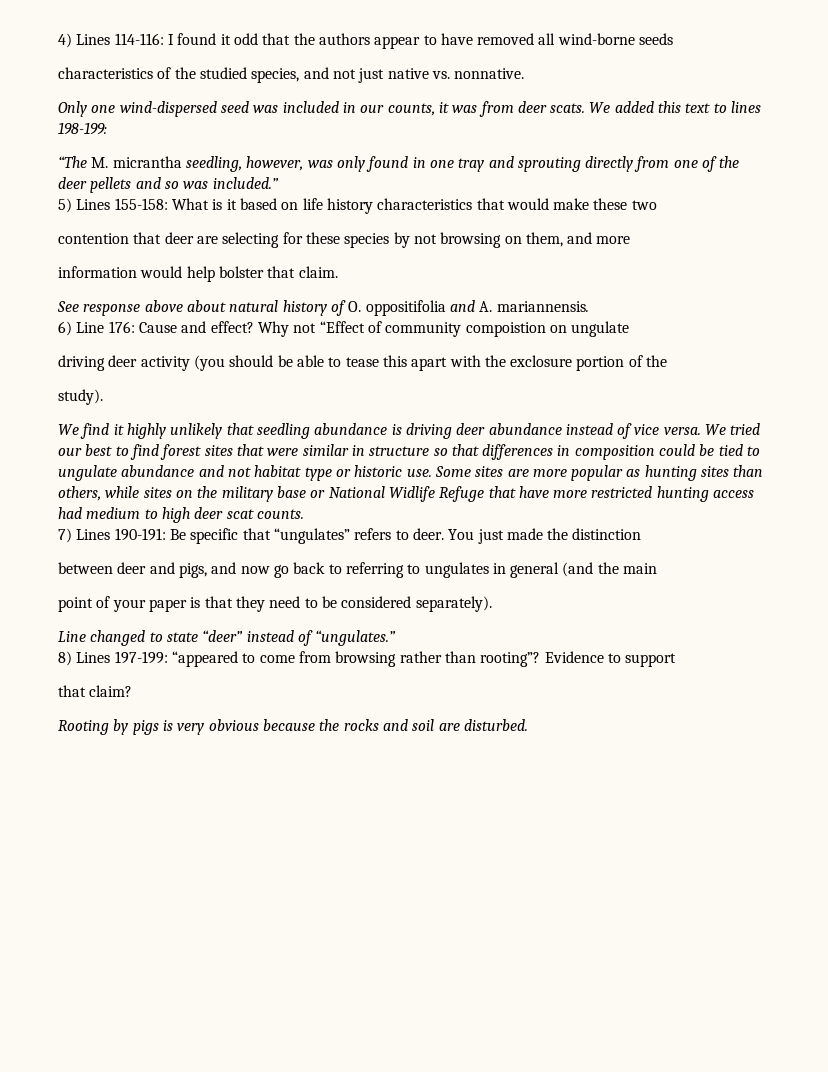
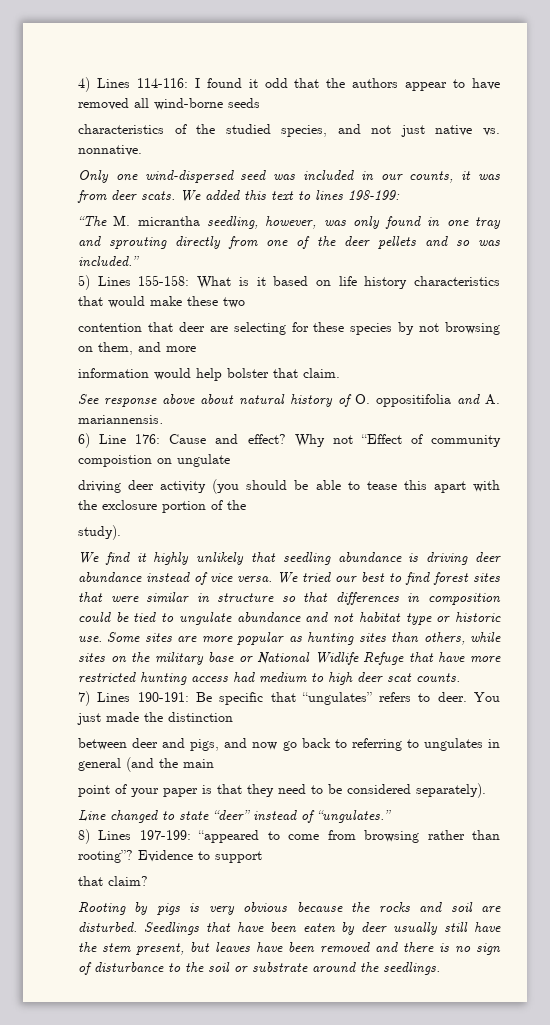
+ Seedlings that have been eaten by deer usually still have the stem present, but leaves have been removed and there is no sign of disturbance to the soil or substrate around the seedlings.

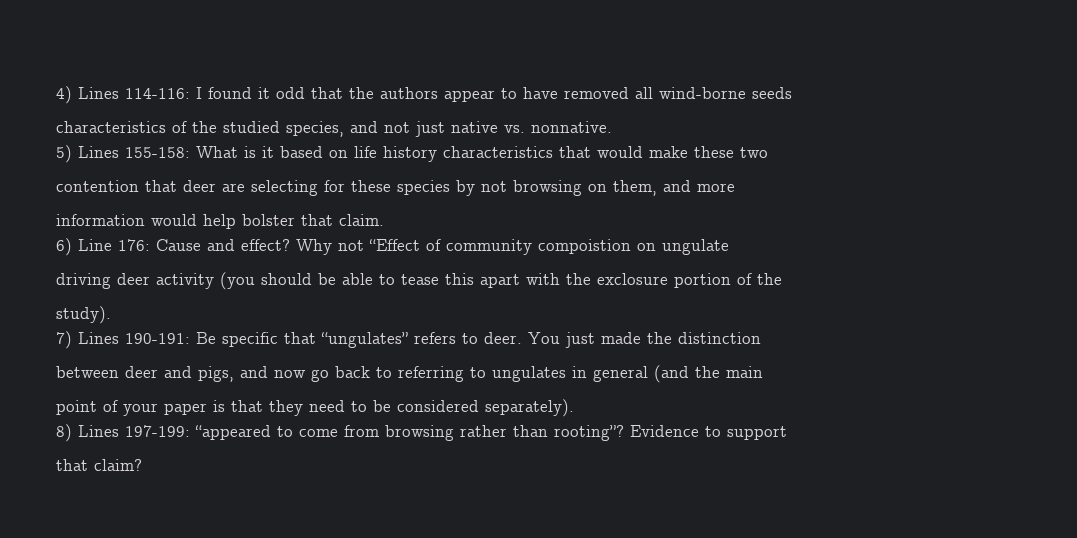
- Only one wind-dispersed seed was included in our counts, it was from deer scats. We added this text to lines 198-199:
- “The M. micrantha seedling, however, was only found in one tray and sprouting directly from one of the deer pellets and so was included.”
- See response above about natural history of O. oppositifolia and A. mariannensis.
- We find it highly unlikely that seedling abundance is driving deer abundance instead of vice versa. We tried our best to find forest sites that were similar in structure so that differences in composition could be tied to ungulate abundance and not habitat type or historic use. Some sites are more popular as hunting sites than others, while sites on the military base or National Widlife Refuge that have more restricted hunting access had medium to high deer scat counts.
- Line changed to state “deer” instead of “ungulates.”
- Rooting by pigs is very obvious because the rocks and soil are disturbed. Seedlings that have been eaten by deer usually still have the stem present, but leaves have been removed and there is no sign of disturbance to the soil or substrate around the seedlings.

